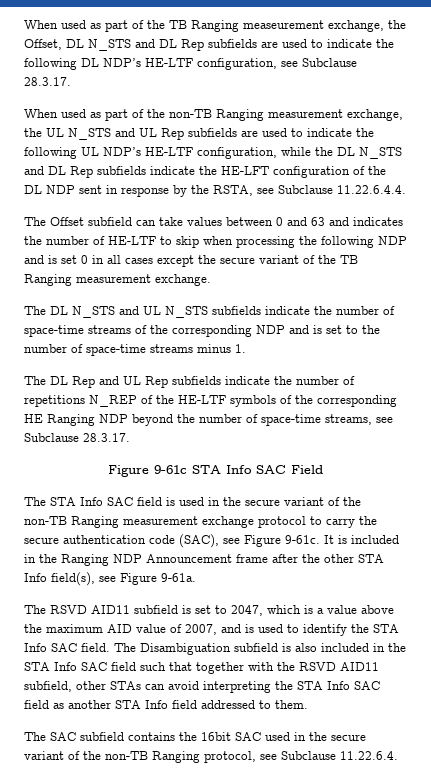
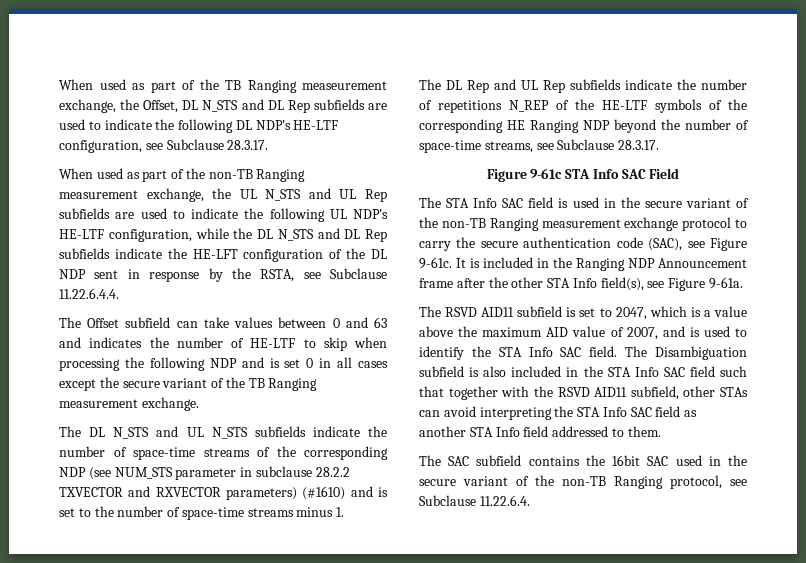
- The DL N_STS and UL N_STS subfields indicate the number of space-time streams of the corresponding NDP and is set to the number of space-time streams minus 1.
+ The DL N_STS and UL N_STS subfields indicate the number of space-time streams of the corresponding NDP (see NUM_STS parameter in subclause 28.2.2 TXVECTOR and RXVECTOR parameters) (#1610) and is set to the number of space-time streams minus 1.

